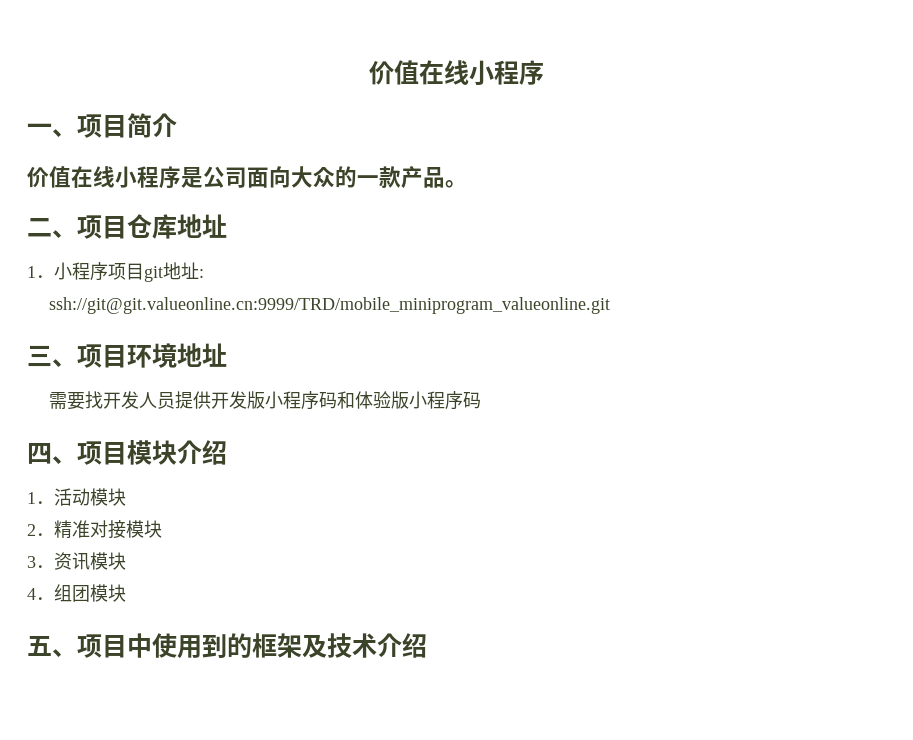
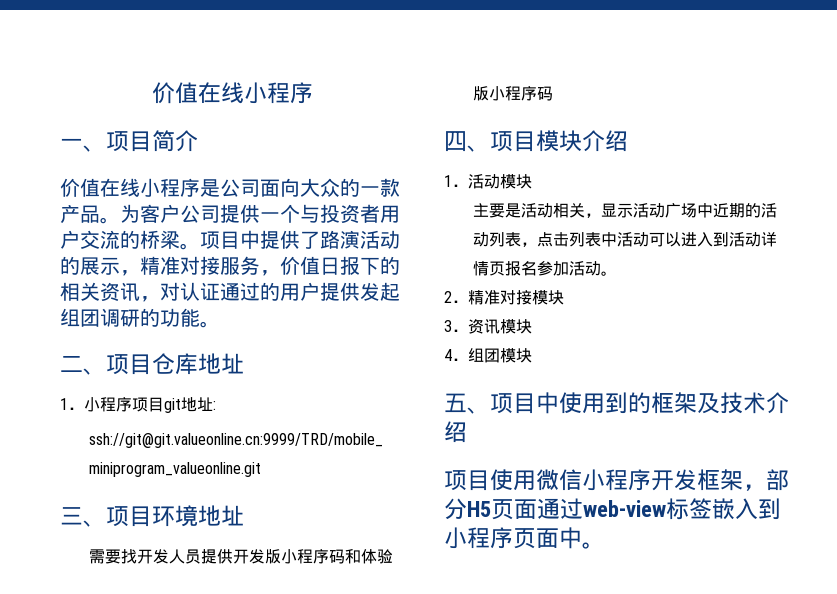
+ 为客户公司提供一个与投资者用户交流的桥梁。项目中提供了路演活动的展示，精准对接服务，价值日报下的相关资讯，对认证通过的用户提供发起组团调研的功能。
+ 主要是活动相关，显示活动广场中近期的活动列表，点击列表中活动可以进入到活动详情页报名参加活动。
+ 项目使用微信小程序开发框架，部分H5页面通过web-view标签嵌入到小程序页面中。

